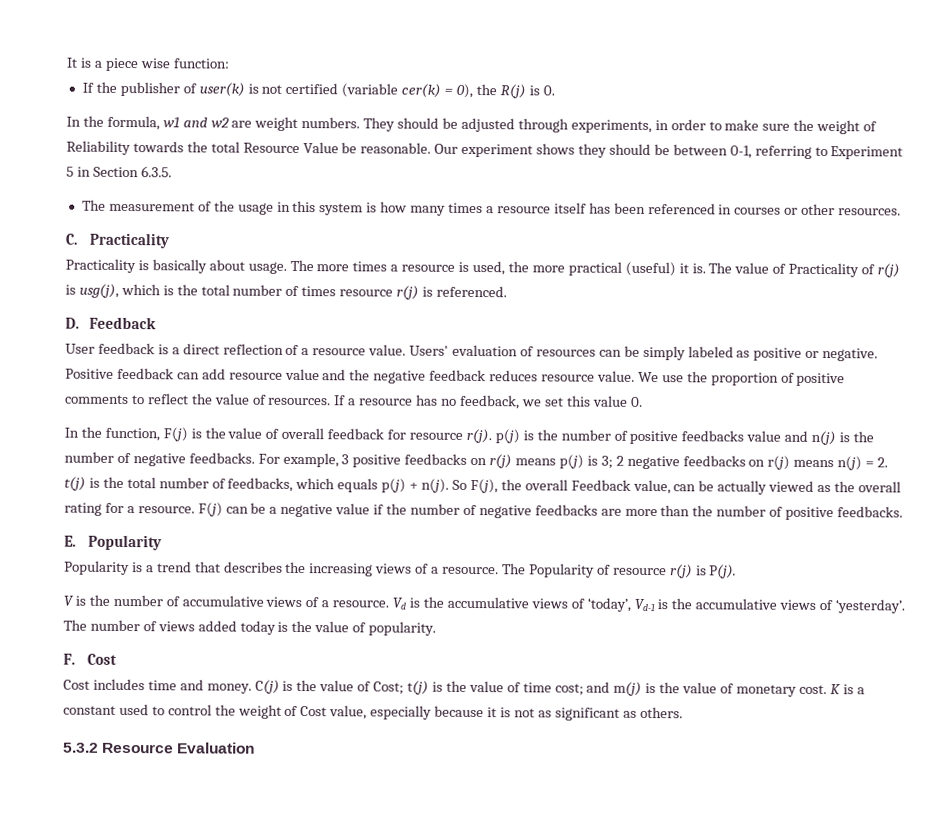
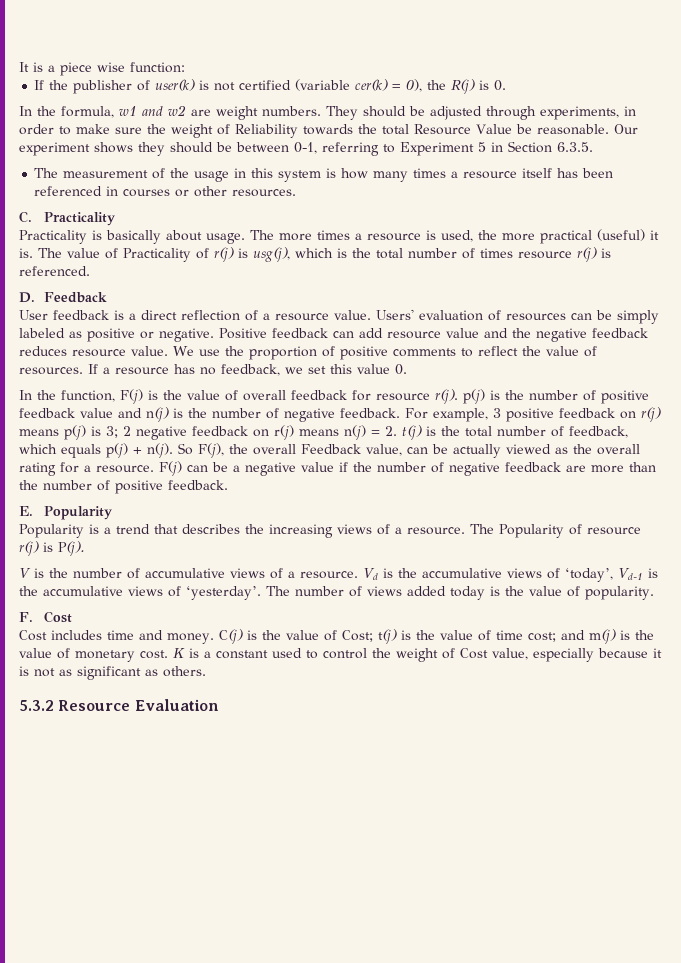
- In the function, F(j) is the value of overall feedback for resource r(j). p(j) is the number of positive feedbacks value and n(j) is the number of negative feedbacks.
+ In the function, F(j) is the value of overall feedback for resource r(j). p(j) is the number of positive feedback value and n(j) is the number of negative feedback.
- For example, 3 positive feedbacks on r(j) means p(j) is 3; 2 negative feedbacks on r(j) means n(j) = 2. t(j) is the total number of feedbacks, which equals p(j) + n(j).
+ For example, 3 positive feedback on r(j) means p(j) is 3; 2 negative feedback on r(j) means n(j) = 2. t(j) is the total number of feedback, which equals p(j) + n(j).
- F(j) can be a negative value if the number of negative feedbacks are more than the number of positive feedbacks.
+ F(j) can be a negative value if the number of negative feedback are more than the number of positive feedback.

